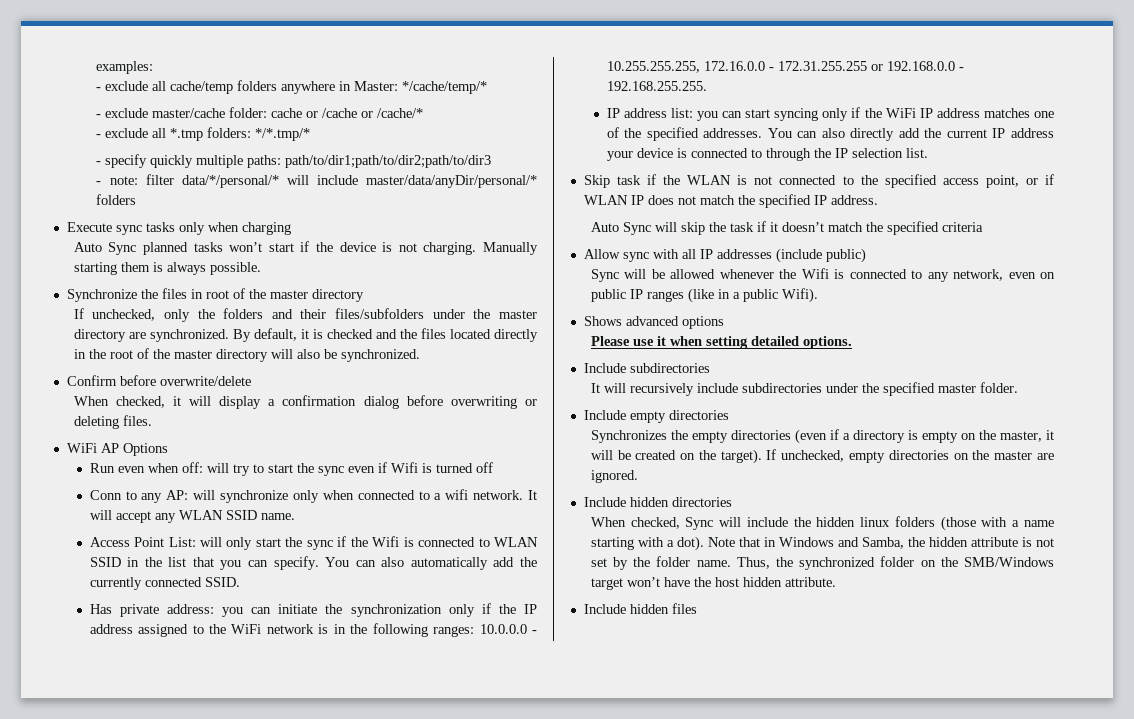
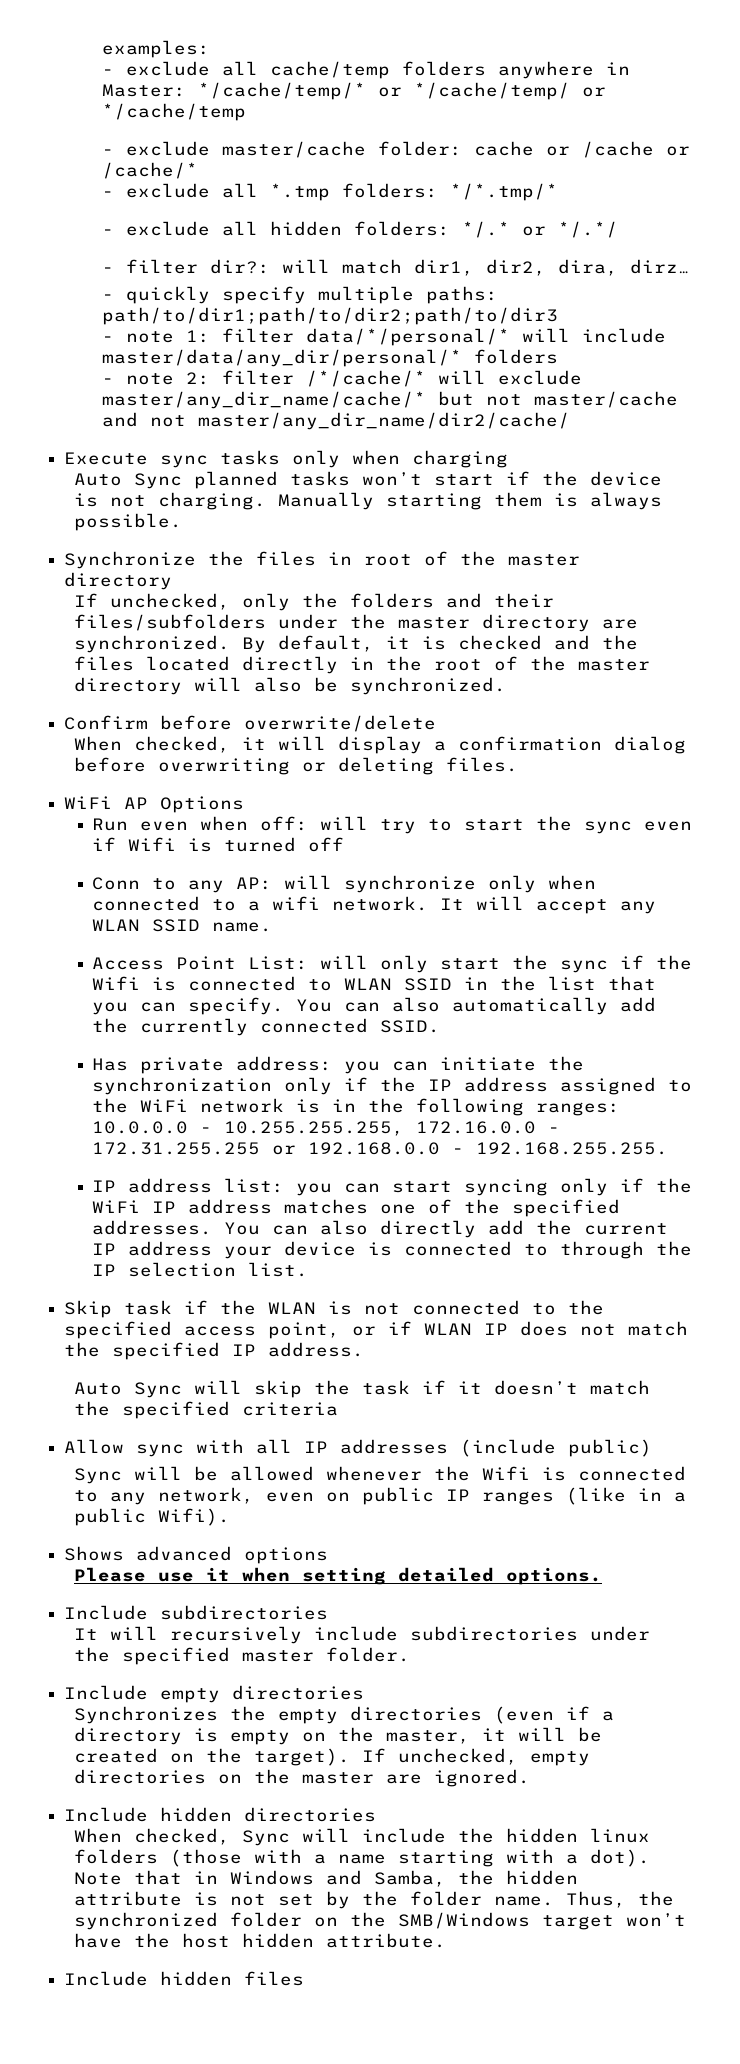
- - exclude all cache/temp folders anywhere in Master: */cache/temp/*
+ - exclude all cache/temp folders anywhere in Master: */cache/temp/* or */cache/temp/ or */cache/temp
- - specify quickly multiple paths: path/to/dir1;path/to/dir2;path/to/dir3
+ - exclude all hidden folders: */.* or */.*/
+ - filter dir?: will match dir1, dir2, dira, dirz…
+ - quickly specify multiple paths: path/to/dir1;path/to/dir2;path/to/dir3
- - note: filter data/*/personal/* will include master/data/anyDir/personal/* folders
+ - note 1: filter data/*/personal/* will include master/data/any_dir/personal/* folders
+ - note 2: filter /*/cache/* will exclude master/any_dir_name/cache/* but not master/cache and not master/any_dir_name/dir2/cache/

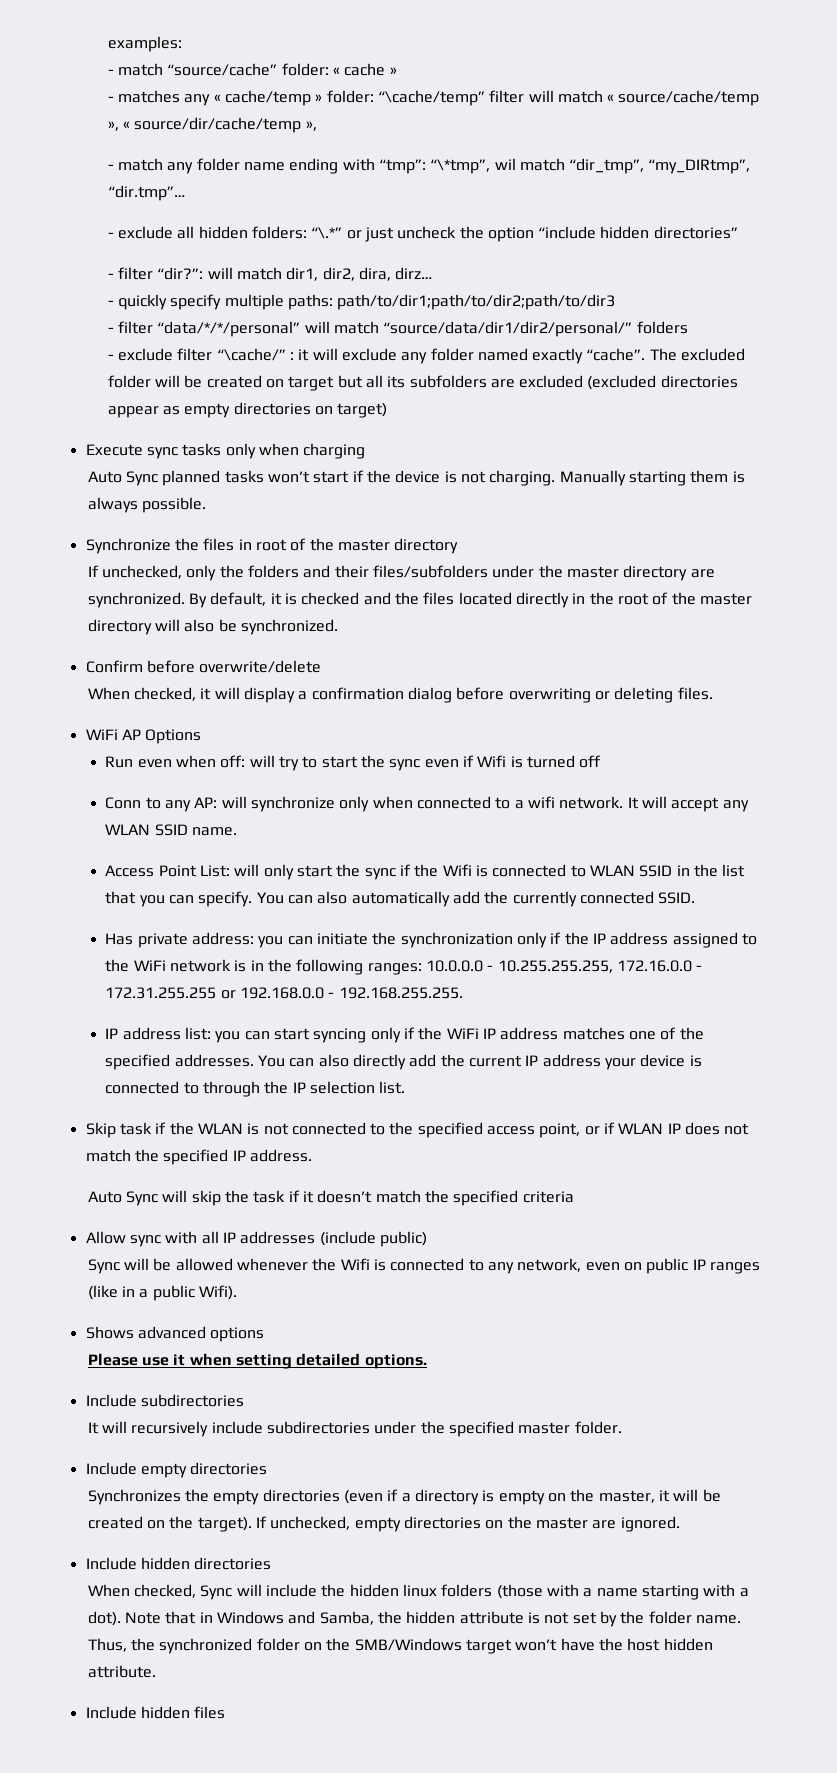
- - exclude all cache/temp folders anywhere in Master: */cache/temp/* or */cache/temp/ or */cache/temp
- - exclude master/cache folder: cache or /cache or /cache/*
- - exclude all *.tmp folders: */*.tmp/*
+ - match “source/cache” folder: « cache »
+ - matches any « cache/temp » folder: “\cache/temp” filter will match « source/cache/temp », « source/dir/cache/temp »,
+ - match any folder name ending with “tmp”: “\*tmp”, wil match “dir_tmp”, “my_DIRtmp”, “dir.tmp”…
- - exclude all hidden folders: */.* or */.*/
- - filter dir?: will match dir1, dir2, dira, dirz…
+ - exclude all hidden folders: “\.*” or just uncheck the option “include hidden directories”
+ - filter “dir?”: will match dir1, dir2, dira, dirz…
- - note 1: filter data/*/personal/* will include master/data/any_dir/personal/* folders
- - note 2: filter /*/cache/* will exclude master/any_dir_name/cache/* but not master/cache and not master/any_dir_name/dir2/cache/
+ - filter “data/*/*/personal” will match “source/data/dir1/dir2/personal/” folders
+ - exclude filter “\cache/” : it will exclude any folder named exactly “cache”. The excluded folder will be created on target but all its subfolders are excluded (excluded directories appear as empty directories on target)

